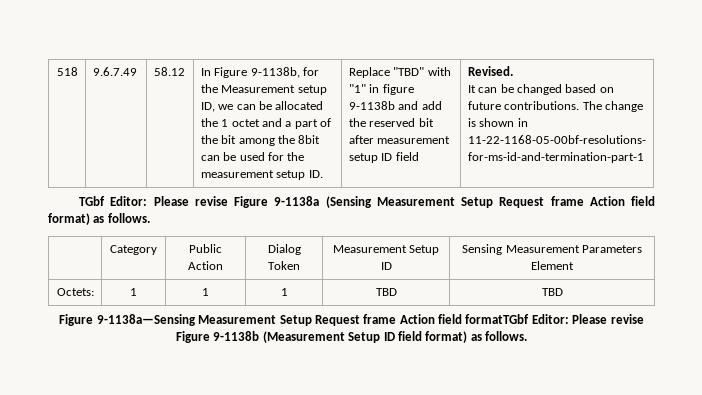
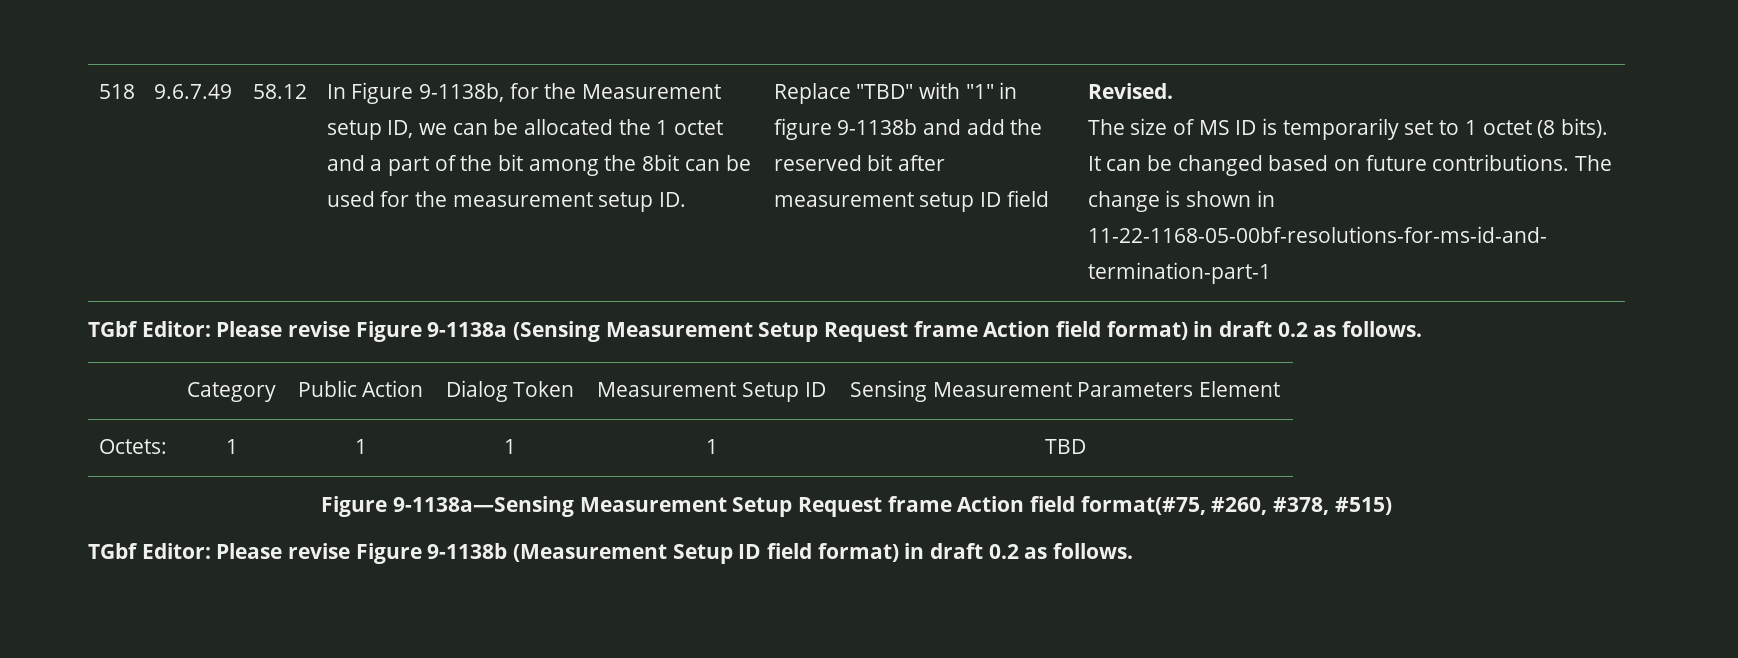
+ The size of MS ID is temporarily set to 1 octet (8 bits).
- TGbf Editor: Please revise Figure 9-1138a (Sensing Measurement Setup Request frame Action field format) as follows.
+ TGbf Editor: Please revise Figure 9-1138a (Sensing Measurement Setup Request frame Action field format) in draft 0.2 as follows.
- Octets: | 1 | 1 | 1 | TBD | TBD
+ Octets: | 1 | 1 | 1 | 1 | TBD
- Figure 9-1138a—Sensing Measurement Setup Request frame Action field formatTGbf Editor: Please revise Figure 9-1138b (Measurement Setup ID field format) as follows.
+ Figure 9-1138a—Sensing Measurement Setup Request frame Action field format(#75, #260, #378, #515)
+ TGbf Editor: Please revise Figure 9-1138b (Measurement Setup ID field format) in draft 0.2 as follows.

